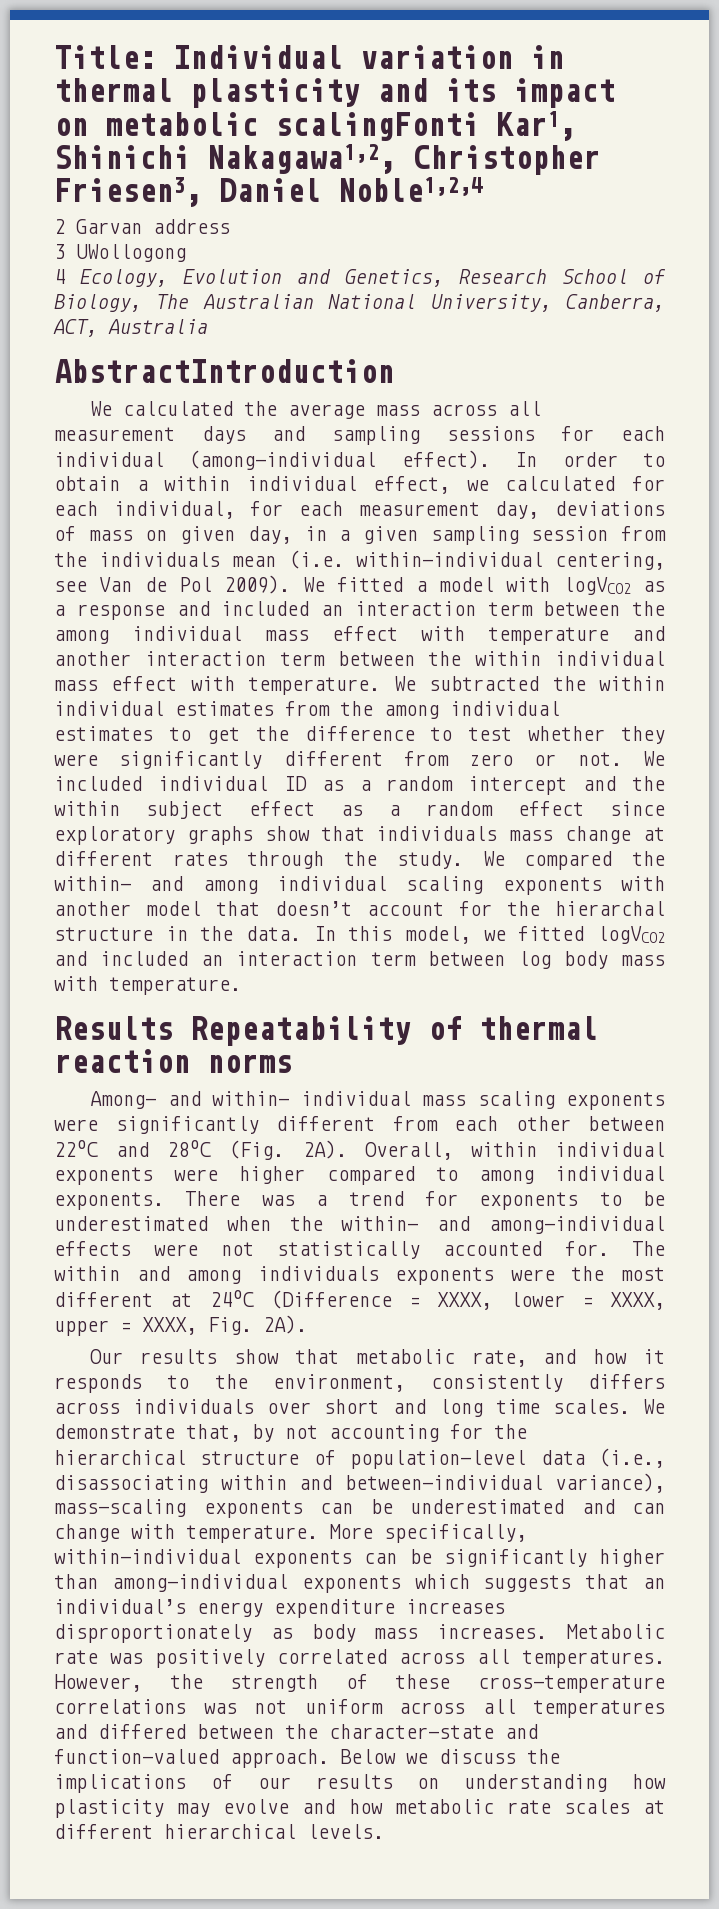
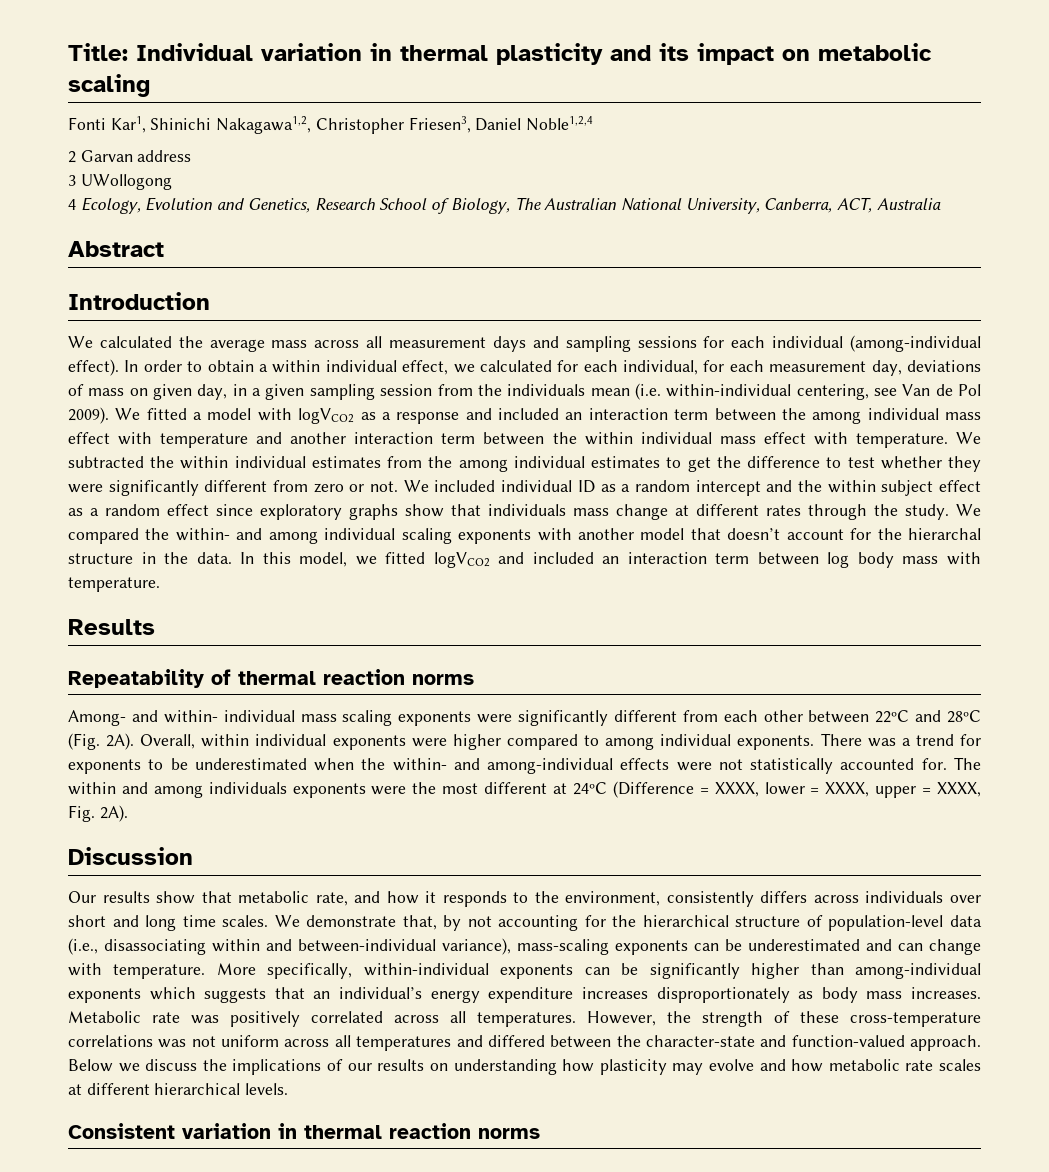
- Title: Individual variation in thermal plasticity and its impact on metabolic scalingFonti Kar1, Shinichi Nakagawa1,2, Christopher Friesen3, Daniel Noble1,2,4
+ Title: Individual variation in thermal plasticity and its impact on metabolic scaling
+ Fonti Kar1, Shinichi Nakagawa1,2, Christopher Friesen3, Daniel Noble1,2,4
- AbstractIntroduction
+ Abstract
+ Introduction
- Results Repeatability of thermal reaction norms
+ Results
+ Repeatability of thermal reaction norms
+ Discussion
+ Consistent variation in thermal reaction norms

